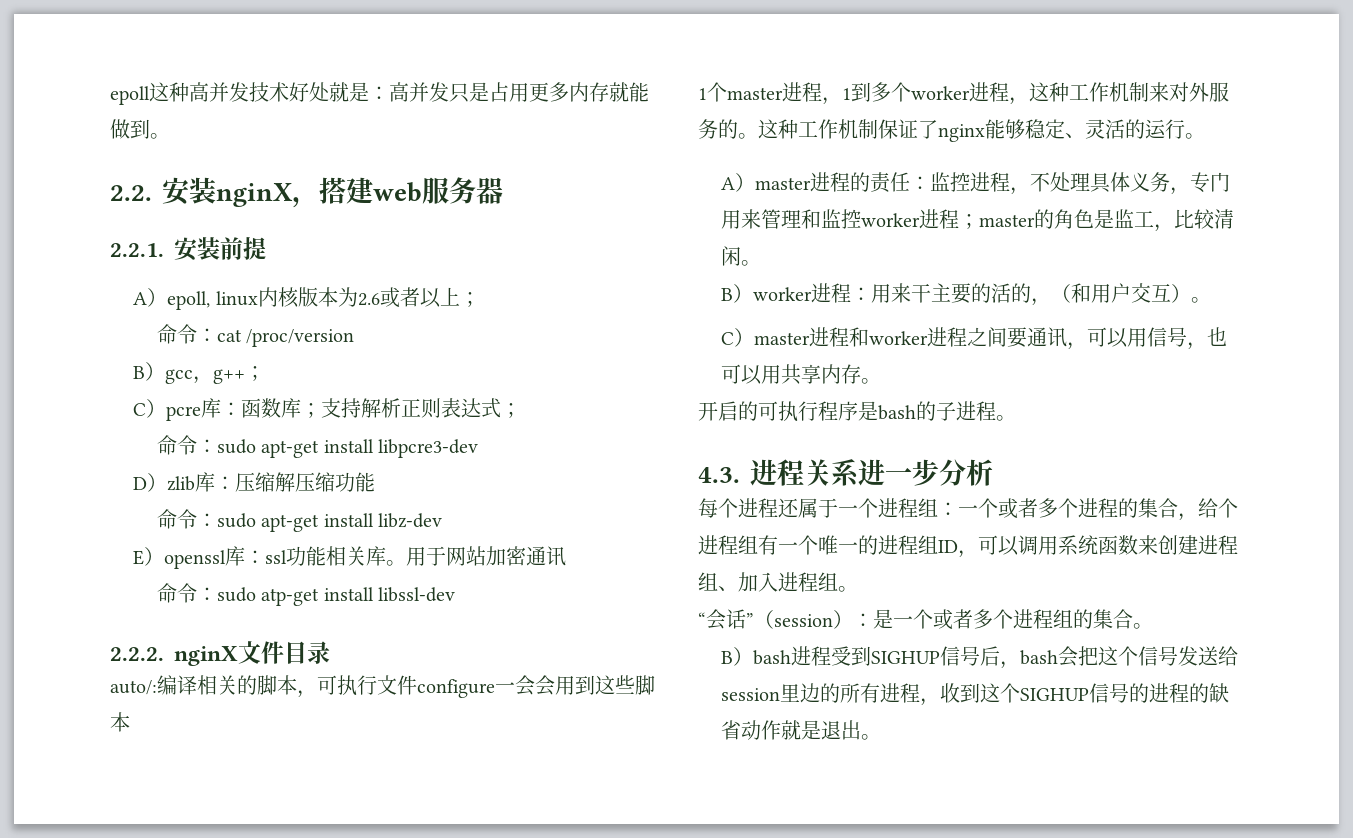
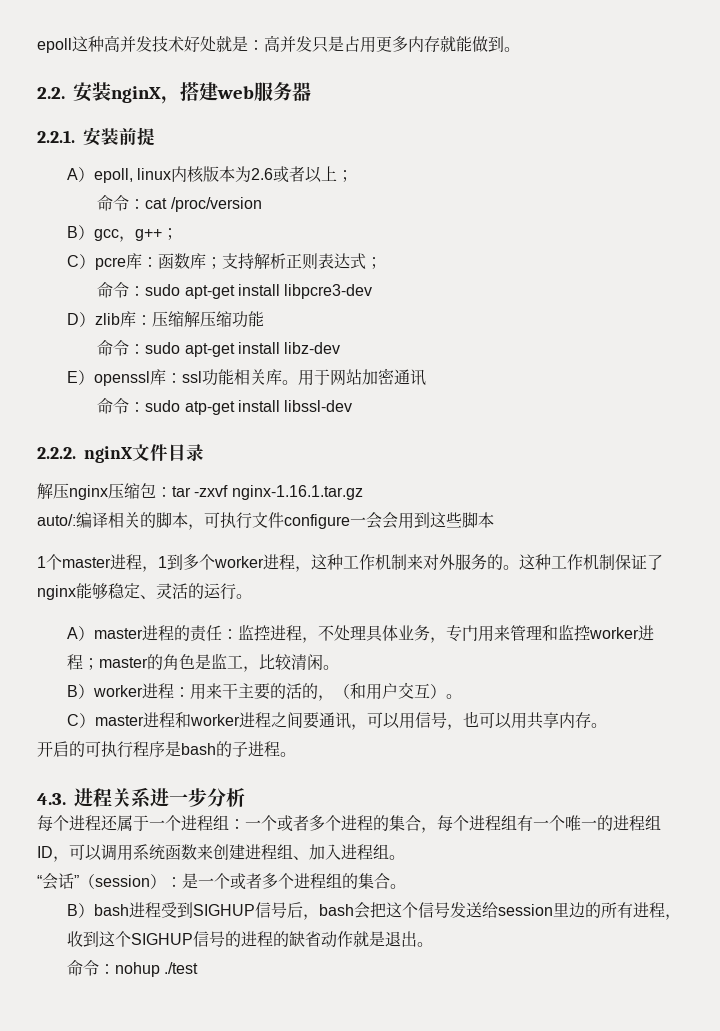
+ 解压nginx压缩包：tar -zxvf nginx-1.16.1.tar.gz
- A）master进程的责任：监控进程，不处理具体义务，专门用来管理和监控worker进程；master的角色是监工，比较清闲。
+ A）master进程的责任：监控进程，不处理具体业务，专门用来管理和监控worker进程；master的角色是监工，比较清闲。
- 每个进程还属于一个进程组：一个或者多个进程的集合，给个进程组有一个唯一的进程组ID，可以调用系统函数来创建进程组、加入进程组。
+ 每个进程还属于一个进程组：一个或者多个进程的集合，每个进程组有一个唯一的进程组ID，可以调用系统函数来创建进程组、加入进程组。
+ 命令：nohup ./test

